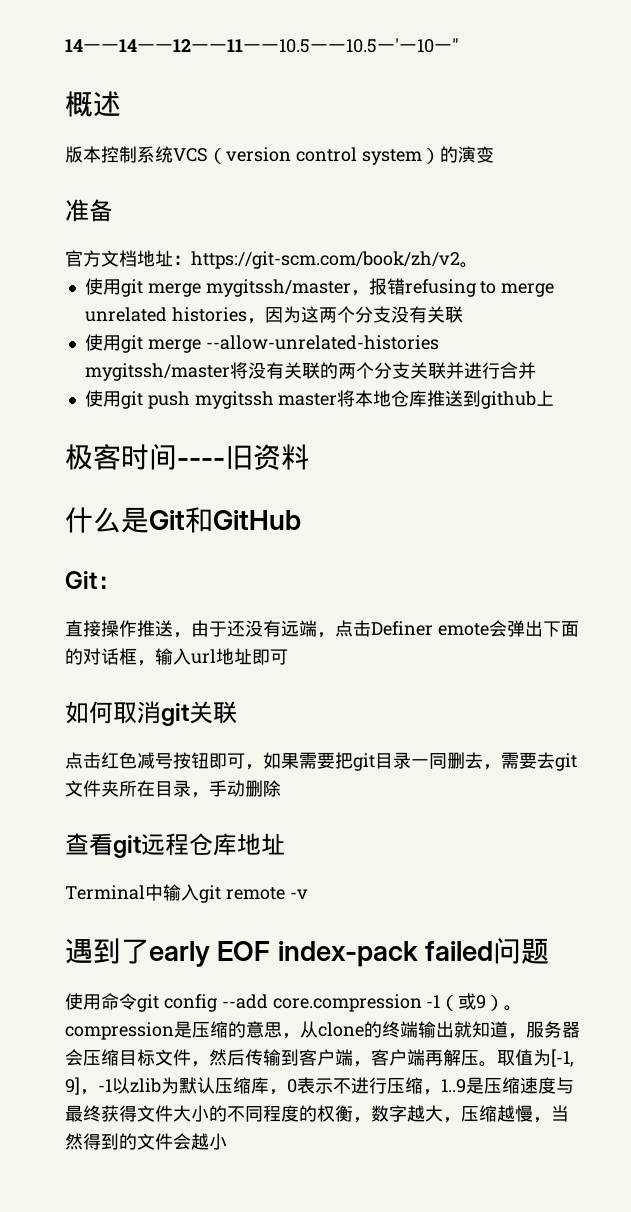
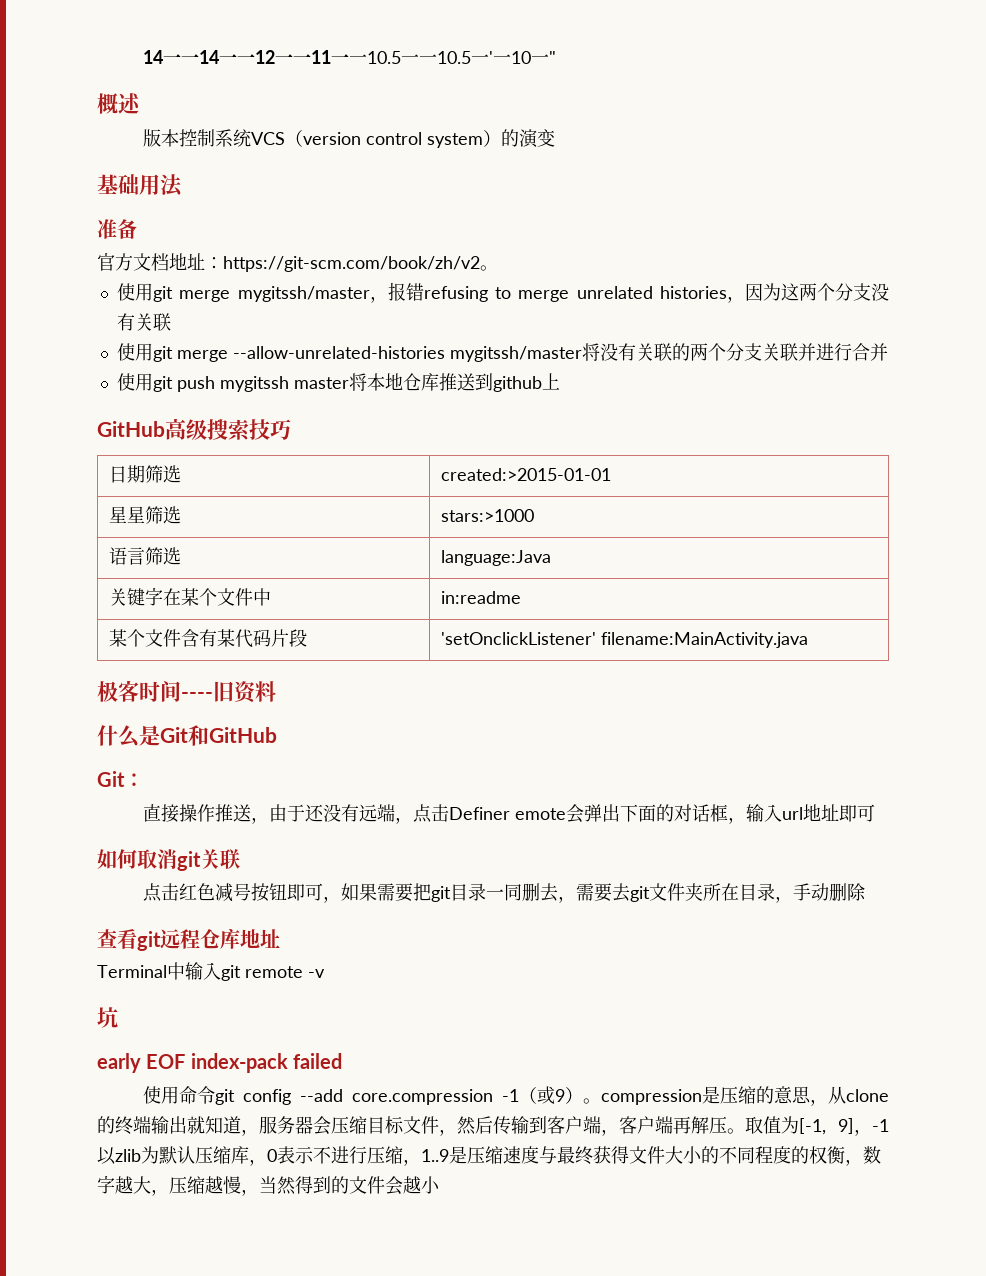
+ 基础用法
+ GitHub高级搜索技巧
+ 日期筛选 | created:>2015-01-01
+ 星星筛选 | stars:>1000
+ 语言筛选 | language:Java
+ 关键字在某个文件中 | in:readme
+ 某个文件含有某代码片段 | 'setOnclickListener' filename:MainActivity.java
- 遇到了early EOF index-pack failed问题
+ 坑
+ early EOF index-pack failed

